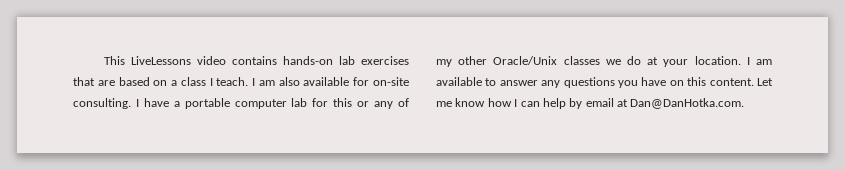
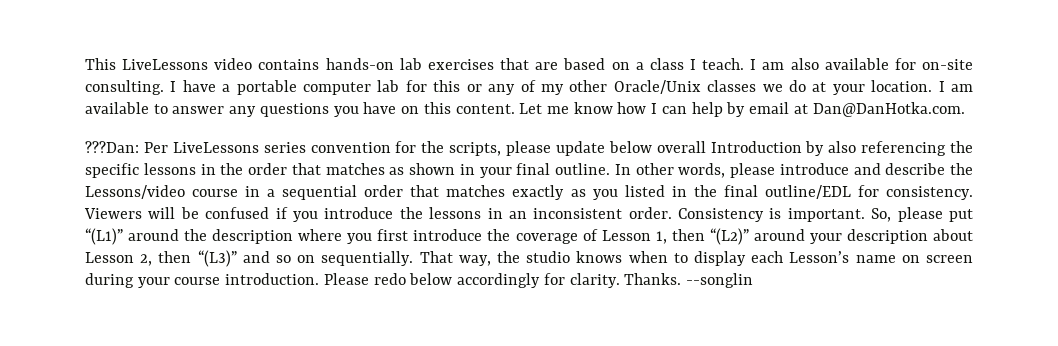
+ ???Dan: Per LiveLessons series convention for the scripts, please update below overall Introduction by also referencing the specific lessons in the order that matches as shown in your final outline. In other words, please introduce and describe the Lessons/video course in a sequential order that matches exactly as you listed in the final outline/EDL for consistency. Viewers will be confused if you introduce the lessons in an inconsistent order. Consistency is important. So, please put “(L1)” around the description where you first introduce the coverage of Lesson 1, then “(L2)” around your description about Lesson 2, then “(L3)” and so on sequentially. That way, the studio knows when to display each Lesson’s name on screen during your course introduction. Please redo below accordingly for clarity. Thanks. --songlin

